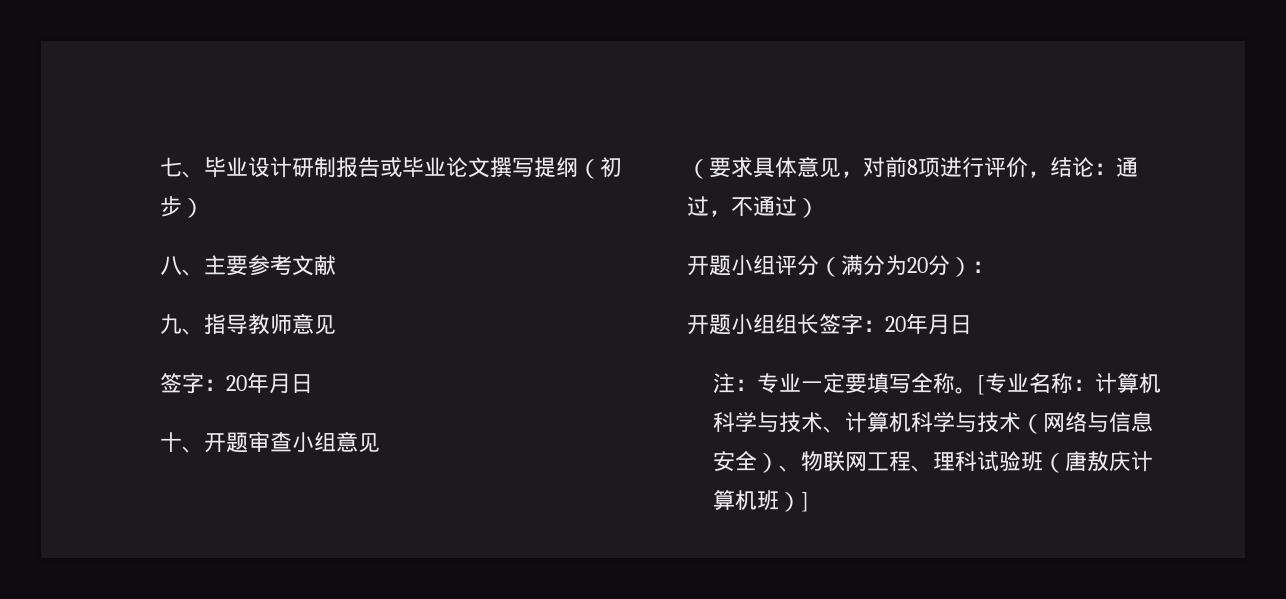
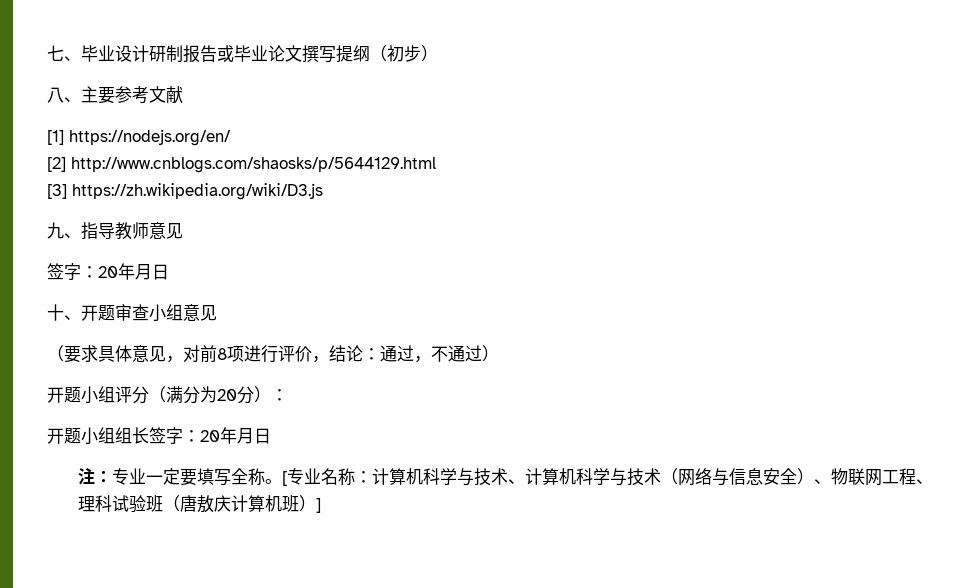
+ [1] https://nodejs.org/en/
+ [2] http://www.cnblogs.com/shaosks/p/5644129.html
+ [3] https://zh.wikipedia.org/wiki/D3.js

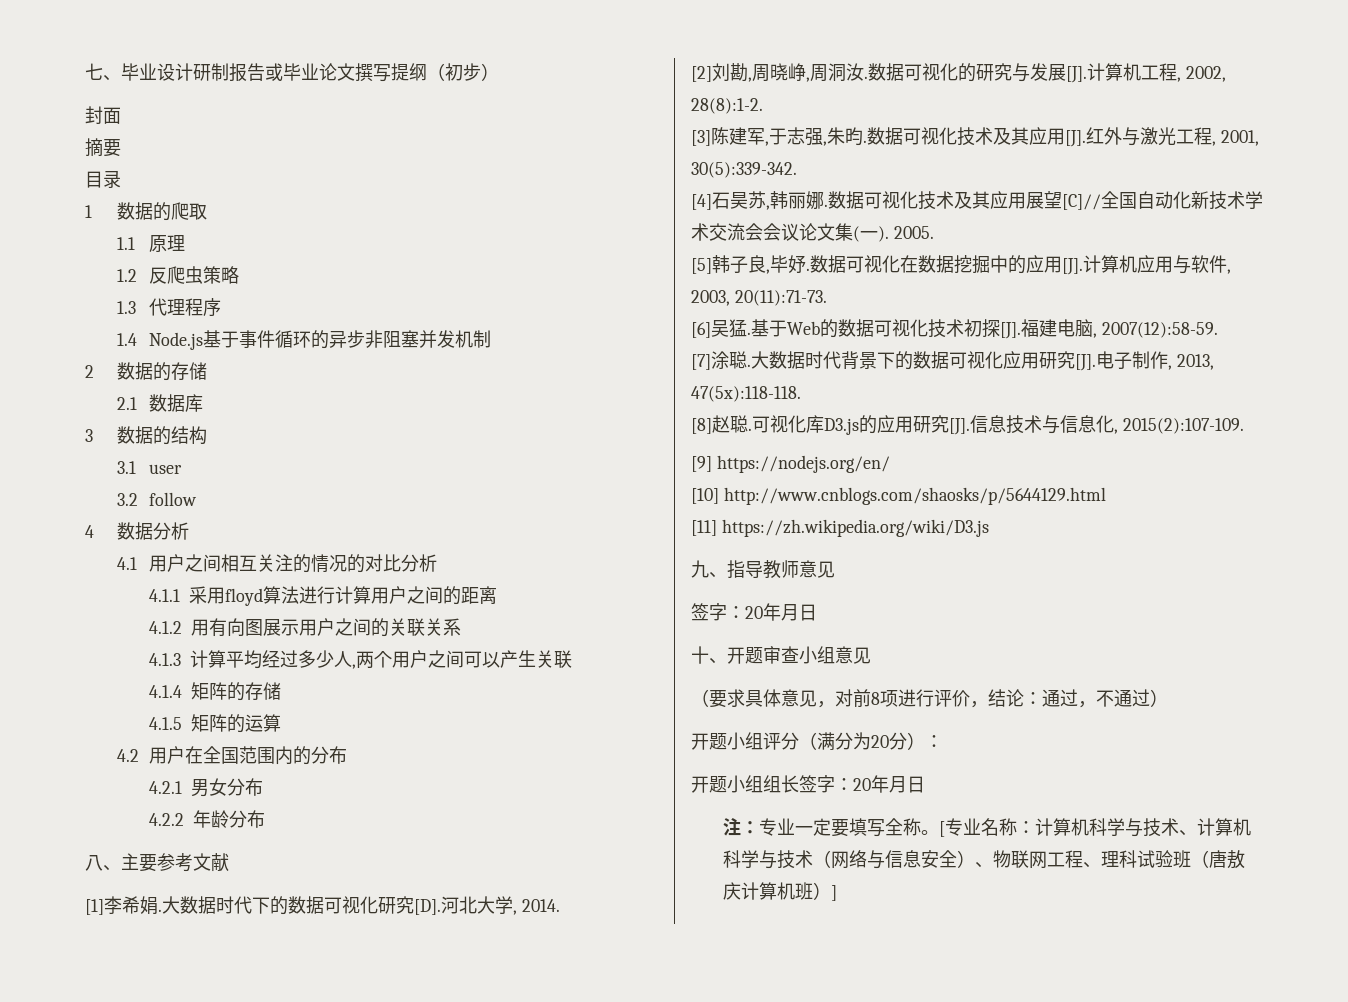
+ 封面
+ 摘要
+ 目录
+ 1数据的爬取
+ 1.1原理
+ 1.2反爬虫策略
+ 1.3代理程序
+ 1.4 Node.js基于事件循环的异步非阻塞并发机制
+ 2数据的存储
+ 2.1数据库
+ 3数据的结构
+ 3.1 user
+ 3.2 follow
+ 4数据分析
+ 4.1用户之间相互关注的情况的对比分析
+ 4.1.1采用floyd算法进行计算用户之间的距离
+ 4.1.2用有向图展示用户之间的关联关系
+ 4.1.3计算平均经过多少人,两个用户之间可以产生关联
+ 4.1.4矩阵的存储
+ 4.1.5矩阵的运算
+ 4.2用户在全国范围内的分布
+ 4.2.1男女分布
+ 4.2.2年龄分布
- [1] https://nodejs.org/en/
+ [1]李希娟.大数据时代下的数据可视化研究[D].河北大学, 2014.
+ [2]刘勘,周晓峥,周洞汝.数据可视化的研究与发展[J].计算机工程, 2002, 28(8):1-2.
+ [3]陈建军,于志强,朱昀.数据可视化技术及其应用[J].红外与激光工程, 2001, 30(5):339-342.
+ [4]石昊苏,韩丽娜.数据可视化技术及其应用展望[C]//全国自动化新技术学术交流会会议论文集(一). 2005.
+ [5]韩子良,毕妤.数据可视化在数据挖掘中的应用[J].计算机应用与软件, 2003, 20(11):71-73.
+ [6]吴猛.基于Web的数据可视化技术初探[J].福建电脑, 2007(12):58-59.
+ [7]涂聪.大数据时代背景下的数据可视化应用研究[J].电子制作, 2013, 47(5x):118-118.
+ [8]赵聪.可视化库D3.js的应用研究[J].信息技术与信息化, 2015(2):107-109.
+ [9] https://nodejs.org/en/
- [2] http://www.cnblogs.com/shaosks/p/5644129.html
+ [10] http://www.cnblogs.com/shaosks/p/5644129.html
- [3] https://zh.wikipedia.org/wiki/D3.js
+ [11] https://zh.wikipedia.org/wiki/D3.js

